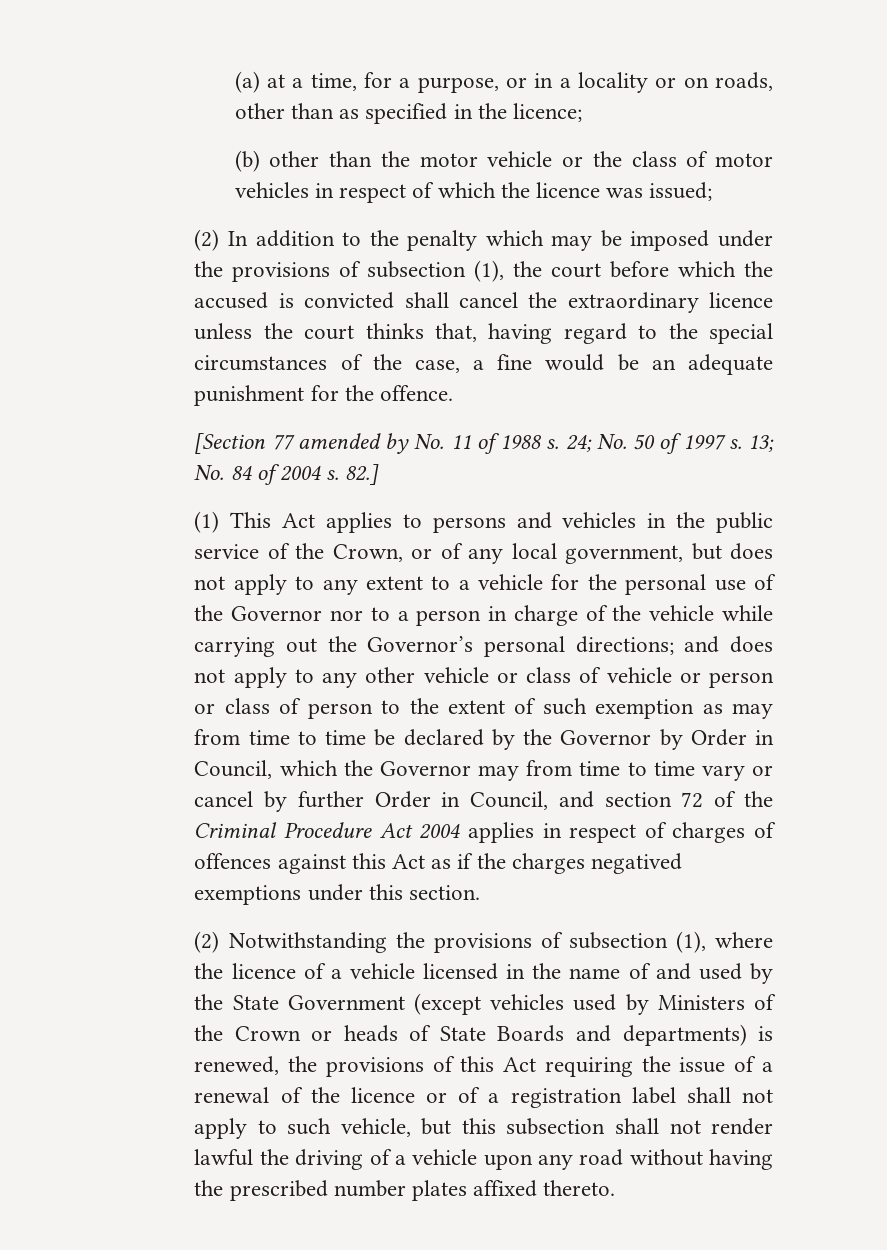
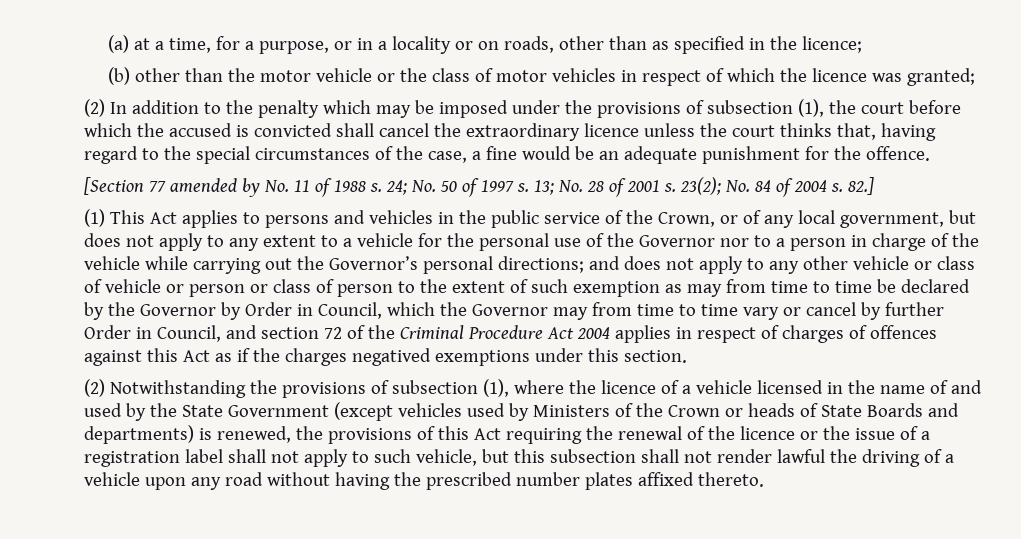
- (b) other than the motor vehicle or the class of motor vehicles in respect of which the licence was issued;
+ (b) other than the motor vehicle or the class of motor vehicles in respect of which the licence was granted;
- 13; No. 84 of 2004 s.
+ 13; No. 28 of 2001 s. 23(2); No. 84 of 2004 s.
- (2) Notwithstanding the provisions of subsection (1), where the licence of a vehicle licensed in the name of and used by the State Government (except vehicles used by Ministers of the Crown or heads of State Boards and departments) is renewed, the provisions of this Act requiring the issue of a renewal of the licence or of a registration label shall not apply to such vehicle, but this subsection shall not render lawful the driving of a vehicle upon any road without having the prescribed number plates affixed thereto.
+ (2) Notwithstanding the provisions of subsection (1), where the licence of a vehicle licensed in the name of and used by the State Government (except vehicles used by Ministers of the Crown or heads of State Boards and departments) is renewed, the provisions of this Act requiring the renewal of the licence or the issue of a registration label shall not apply to such vehicle, but this subsection shall not render lawful the driving of a vehicle upon any road without having the prescribed number plates affixed thereto.

